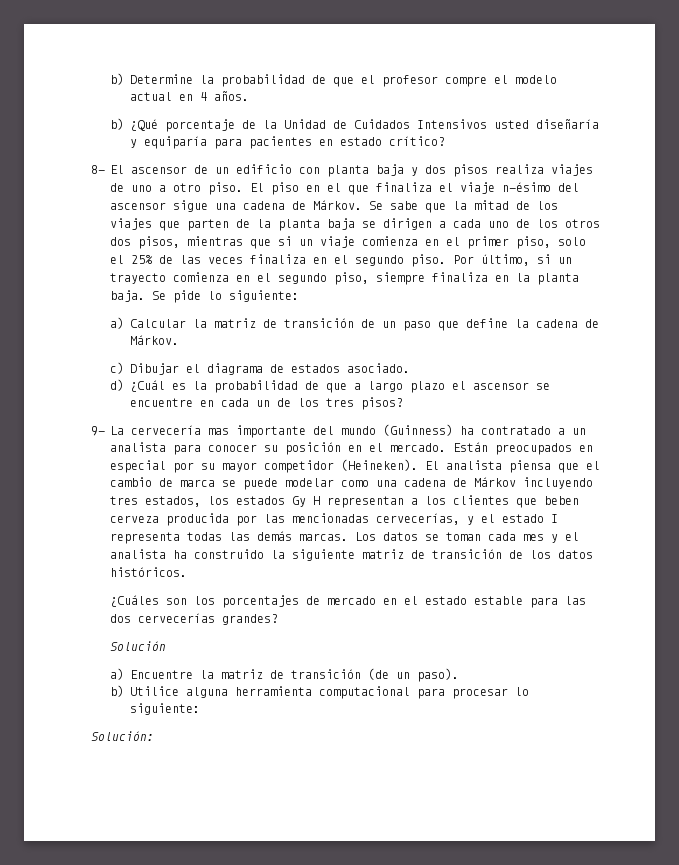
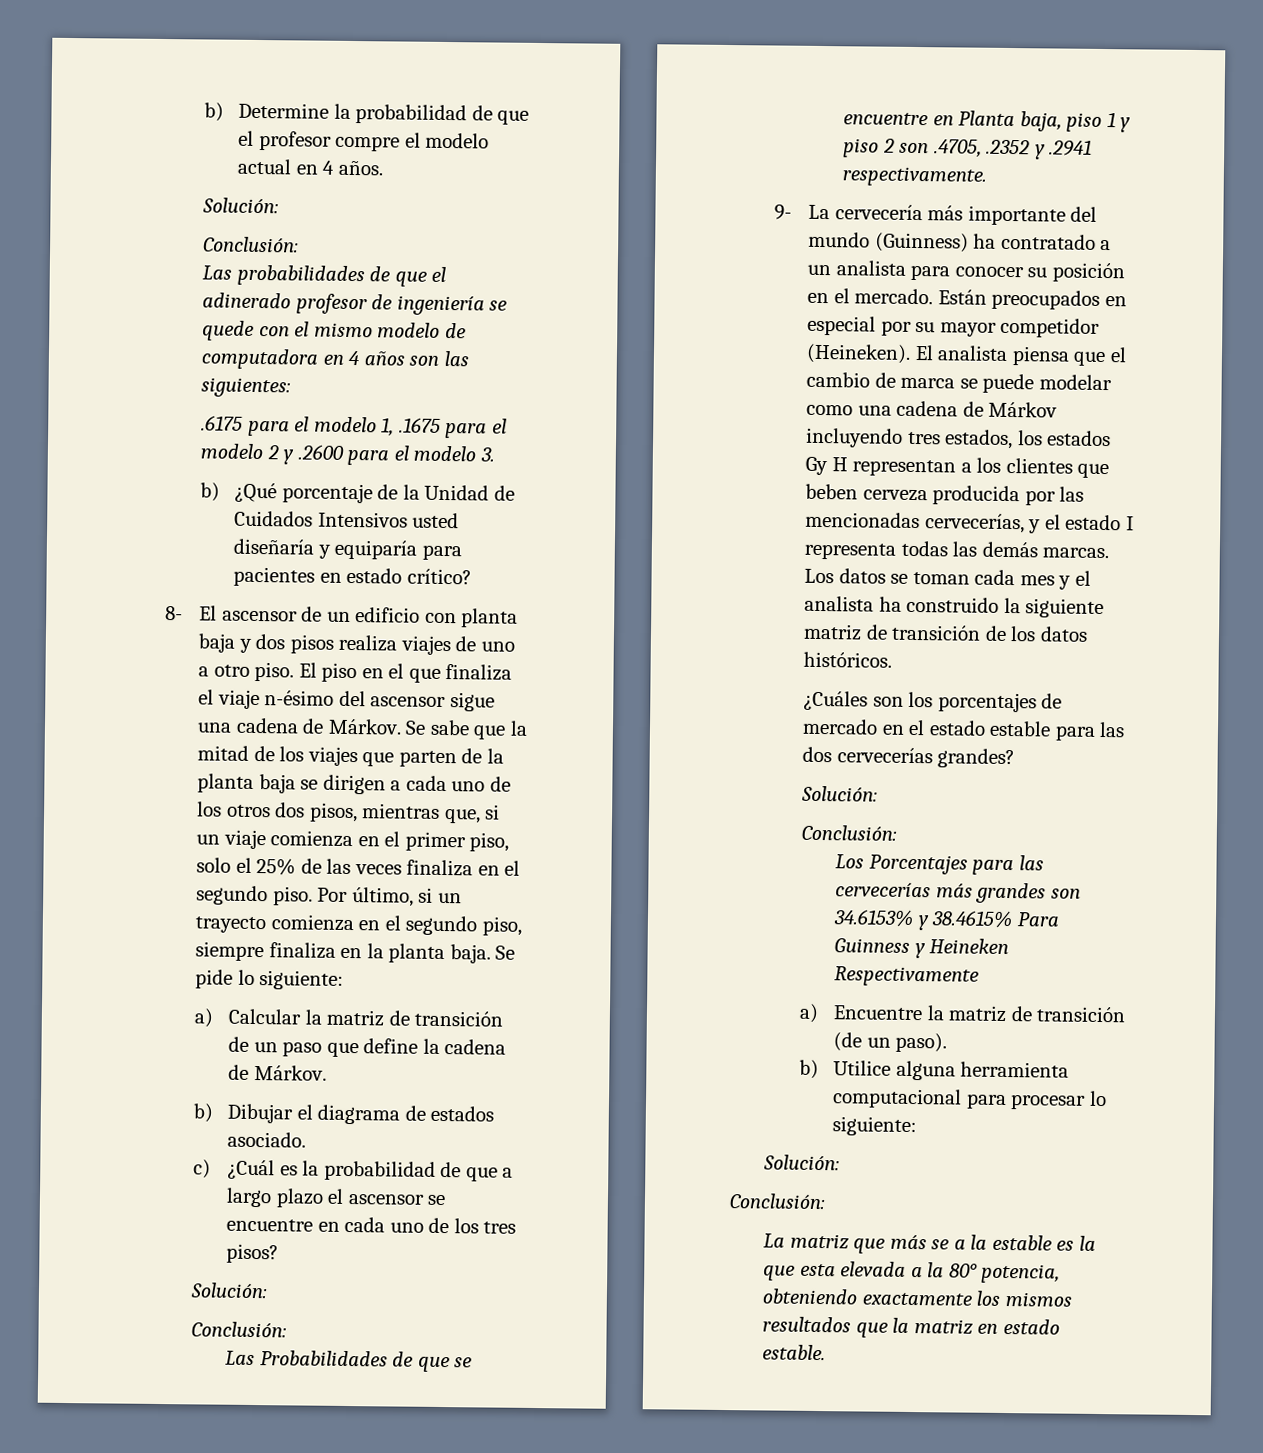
  b) Determine la probabilidad de que el profesor compre el modelo actual en 4 años.
+ Solución:
+ Conclusión:
+ Las probabilidades de que el adinerado profesor de ingeniería se quede con el mismo modelo de computadora en 4 años son las siguientes:
+ .6175 para el modelo 1, .1675 para el modelo 2 y .2600 para el modelo 3.
- Se sabe que la mitad de los viajes que parten de la planta baja se dirigen a cada uno de los otros dos pisos, mientras que si un viaje comienza en el primer piso, solo el 25% de las veces finaliza en el segundo piso.
+ Se sabe que la mitad de los viajes que parten de la planta baja se dirigen a cada uno de los otros dos pisos, mientras que, si un viaje comienza en el primer piso, solo el 25% de las veces finaliza en el segundo piso.
- c) Dibujar el diagrama de estados asociado.
+ b) Dibujar el diagrama de estados asociado.
- d) ¿Cuál es la probabilidad de que a largo plazo el ascensor se encuentre en cada un de los tres pisos?
+ c) ¿Cuál es la probabilidad de que a largo plazo el ascensor se encuentre en cada uno de los tres pisos?
+ Solución:
+ Conclusión:
+ Las Probabilidades de que se encuentre en Planta baja, piso 1 y piso 2 son .4705, .2352 y .2941 respectivamente.
- 9- La cervecería mas importante del mundo (Guinness) ha contratado a un analista para conocer su posición en el mercado.
+ 9- La cervecería más importante del mundo (Guinness) ha contratado a un analista para conocer su posición en el mercado.
  ¿Cuáles son los porcentajes de mercado en el estado estable para las dos cervecerías grandes?
- Solución
+ Solución:
+ Conclusión:
+ Los Porcentajes para las cervecerías más grandes son 34.6153% y 38.4615% Para Guinness y Heineken Respectivamente
  b) Utilice alguna herramienta computacional para procesar lo siguiente:
  Solución:
+ Conclusión:
+ La matriz que más se a la estable es la que esta elevada a la 80° potencia, obteniendo exactamente los mismos resultados que la matriz en estado estable.

